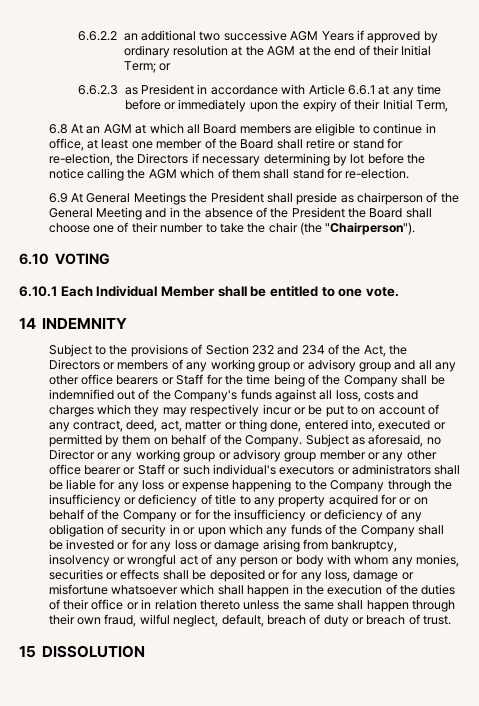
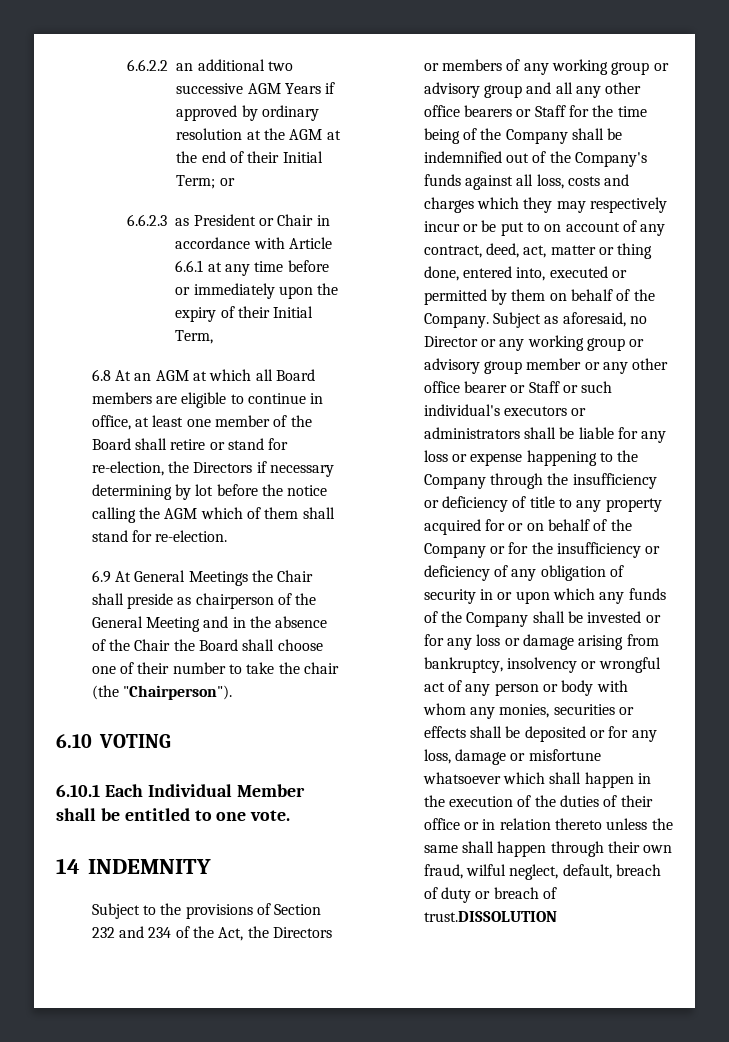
- 6.6.2.3 as President in accordance with Article 6.6.1 at any time before or immediately upon the expiry of their Initial Term,
+ 6.6.2.3 as President or Chair in accordance with Article 6.6.1 at any time before or immediately upon the expiry of their Initial Term,
- 6.9 At General Meetings the President shall preside as chairperson of the General Meeting and in the absence of the President the Board shall choose one of their number to take the chair (the "Chairperson").
+ 6.9 At General Meetings the Chair shall preside as chairperson of the General Meeting and in the absence of the Chair the Board shall choose one of their number to take the chair (the "Chairperson").
- Subject as aforesaid, no Director or any working group or advisory group member or any other office bearer or Staff or such individual's executors or administrators shall be liable for any loss or expense happening to the Company through the insufficiency or deficiency of title to any property acquired for or on behalf of the Company or for the insufficiency or deficiency of any obligation of security in or upon which any funds of the Company shall be invested or for any loss or damage arising from bankruptcy, insolvency or wrongful act of any person or body with whom any monies, securities or effects shall be deposited or for any loss, damage or misfortune whatsoever which shall happen in the execution of the duties of their office or in relation thereto unless the same shall happen through their own fraud, wilful neglect, default, breach of duty or breach of trust.
- 15 DISSOLUTION
+ Subject as aforesaid, no Director or any working group or advisory group member or any other office bearer or Staff or such individual's executors or administrators shall be liable for any loss or expense happening to the Company through the insufficiency or deficiency of title to any property acquired for or on behalf of the Company or for the insufficiency or deficiency of any obligation of security in or upon which any funds of the Company shall be invested or for any loss or damage arising from bankruptcy, insolvency or wrongful act of any person or body with whom any monies, securities or effects shall be deposited or for any loss, damage or misfortune whatsoever which shall happen in the execution of the duties of their office or in relation thereto unless the same shall happen through their own fraud, wilful neglect, default, breach of duty or breach of trust.DISSOLUTION

